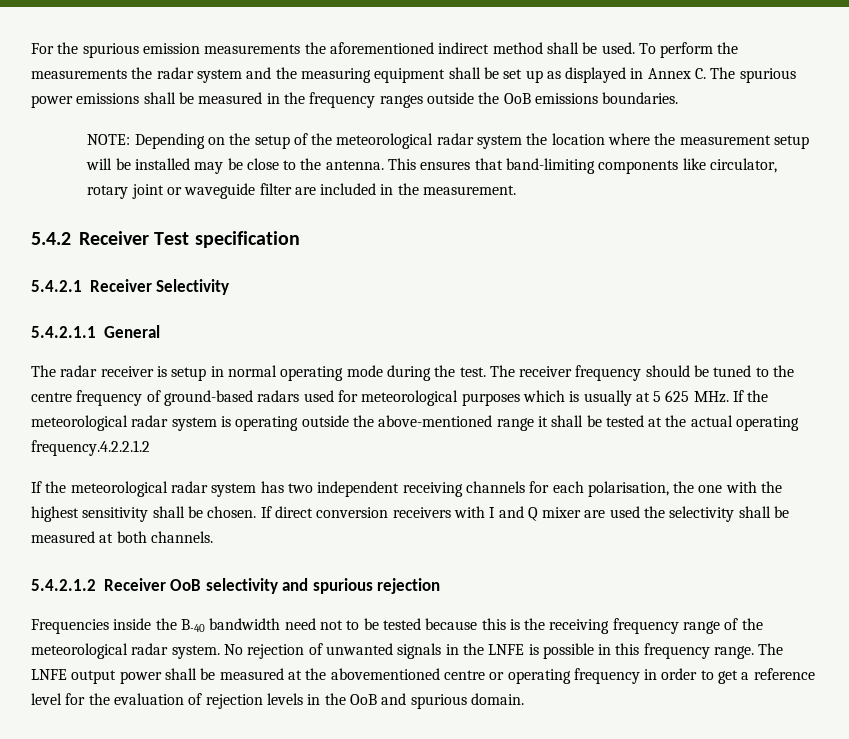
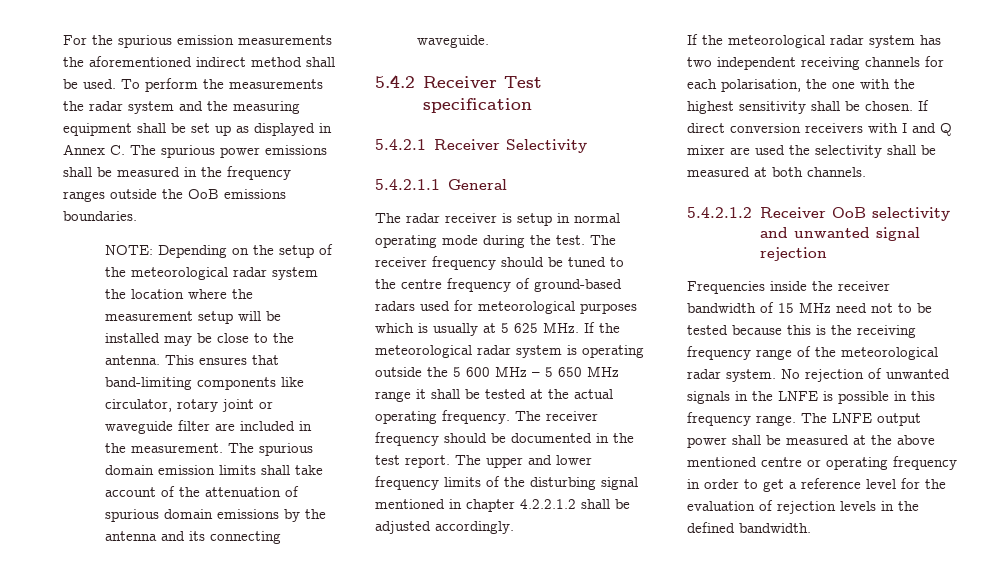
+ The spurious domain emission limits shall take account of the attenuation of spurious domain emissions by the antenna and its connecting waveguide.
- The receiver frequency should be tuned to the centre frequency of ground-based radars used for meteorological purposes which is usually at 5 625 MHz. If the meteorological radar system is operating outside the above-mentioned range it shall be tested at the actual operating frequency.4.2.2.1.2
+ The receiver frequency should be tuned to the centre frequency of ground-based radars used for meteorological purposes which is usually at 5 625 MHz. If the meteorological radar system is operating outside the 5 600 MHz – 5 650 MHz range it shall be tested at the actual operating frequency. The receiver frequency should be documented in the test report. The upper and lower frequency limits of the disturbing signal mentioned in chapter 4.2.2.1.2 shall be adjusted accordingly.
- 5.4.2.1.2 Receiver OoB selectivity and spurious rejection
+ 5.4.2.1.2 Receiver OoB selectivity and unwanted signal rejection
- Frequencies inside the B-40 bandwidth need not to be tested because this is the receiving frequency range of the meteorological radar system.
+ Frequencies inside the receiver bandwidth of 15 MHz need not to be tested because this is the receiving frequency range of the meteorological radar system.
- The LNFE output power shall be measured at the abovementioned centre or operating frequency in order to get a reference level for the evaluation of rejection levels in the OoB and spurious domain.
+ The LNFE output power shall be measured at the above mentioned centre or operating frequency in order to get a reference level for the evaluation of rejection levels in the defined bandwidth.

